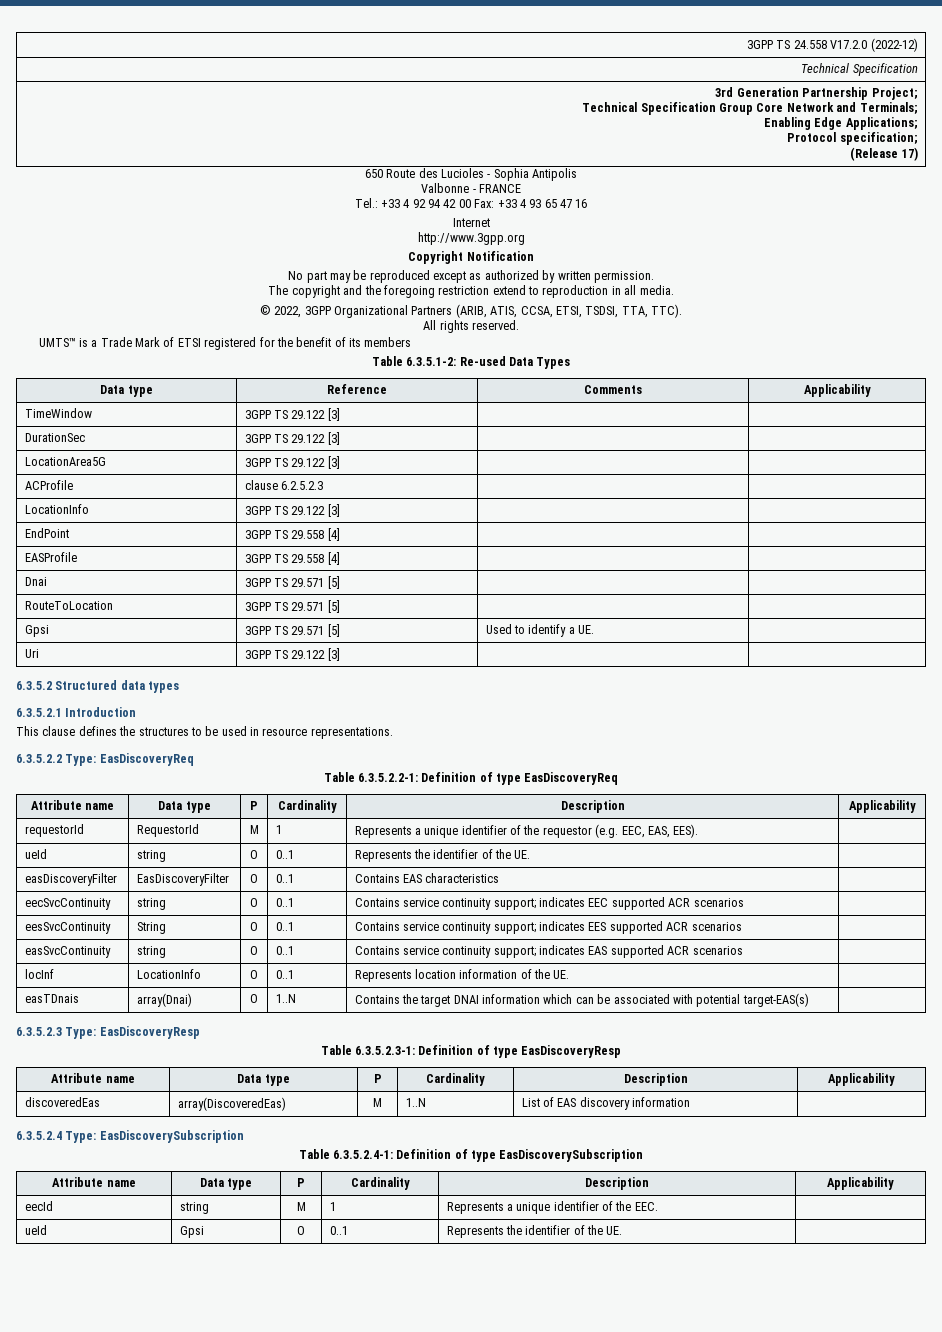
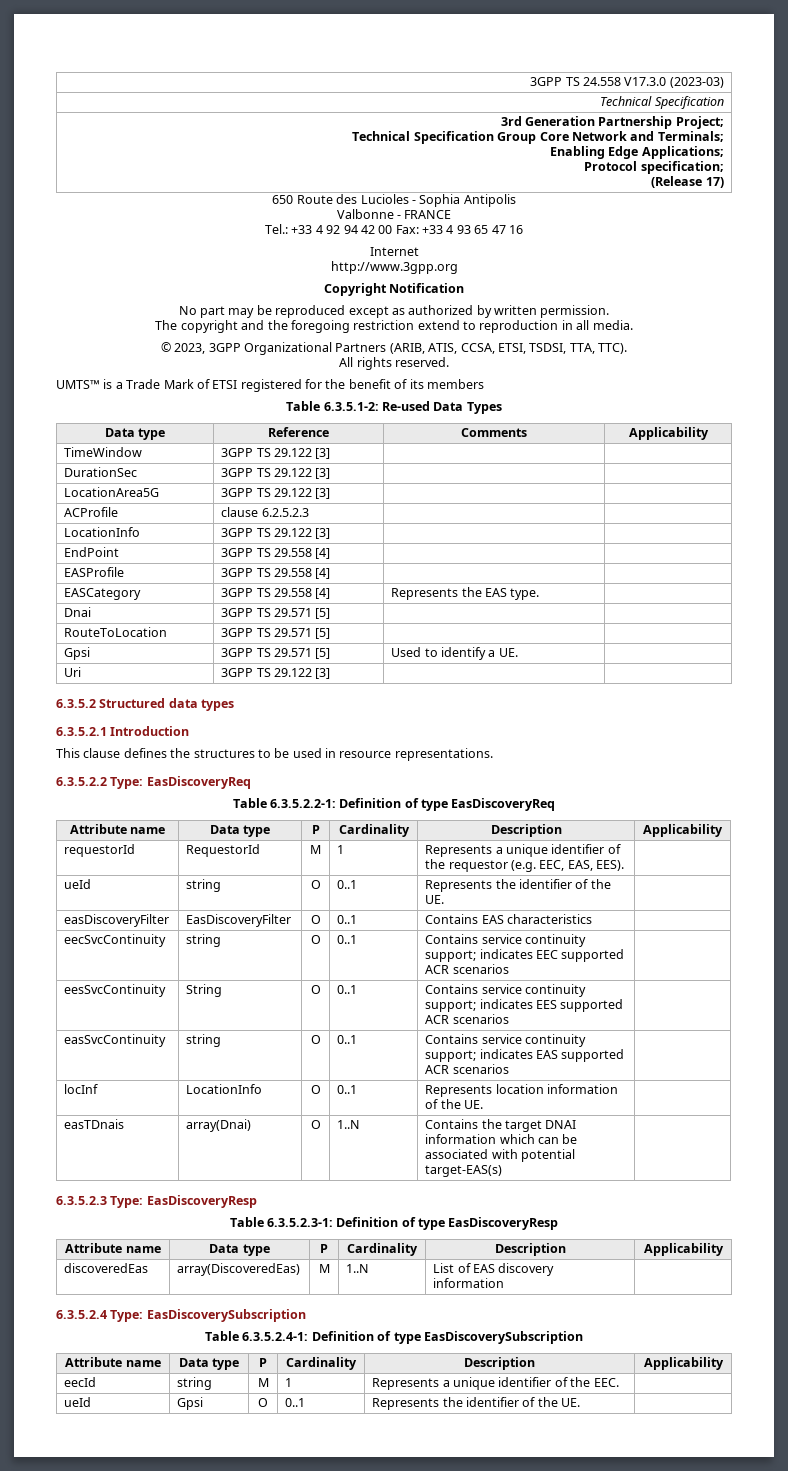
- 3GPP TS 24.558 V17.2.0 (2022-12)
+ 3GPP TS 24.558 V17.3.0 (2023-03)
- © 2022, 3GPP Organizational Partners (ARIB, ATIS, CCSA, ETSI, TSDSI, TTA, TTC).
+ © 2023, 3GPP Organizational Partners (ARIB, ATIS, CCSA, ETSI, TSDSI, TTA, TTC).
+ EASCategory | 3GPP TS 29.558 [4] | Represents the EAS type. |

